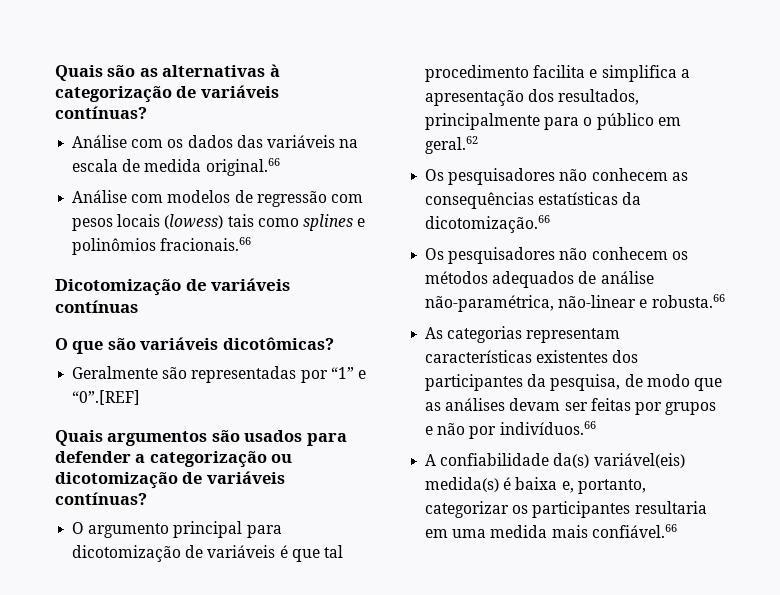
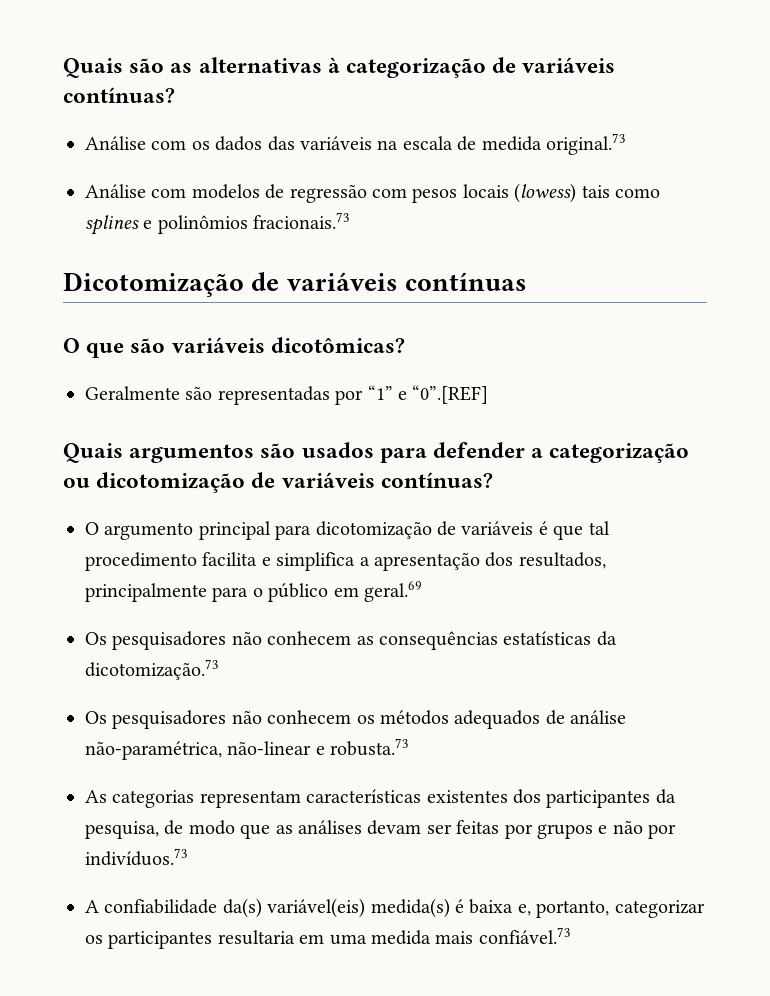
- Análise com os dados das variáveis na escala de medida original.66
+ Análise com os dados das variáveis na escala de medida original.73
- Análise com modelos de regressão com pesos locais (lowess) tais como splines e polinômios fracionais.66
+ Análise com modelos de regressão com pesos locais (lowess) tais como splines e polinômios fracionais.73
- O argumento principal para dicotomização de variáveis é que tal procedimento facilita e simplifica a apresentação dos resultados, principalmente para o público em geral.62
+ O argumento principal para dicotomização de variáveis é que tal procedimento facilita e simplifica a apresentação dos resultados, principalmente para o público em geral.69
- Os pesquisadores não conhecem as consequências estatísticas da dicotomização.66
+ Os pesquisadores não conhecem as consequências estatísticas da dicotomização.73
- Os pesquisadores não conhecem os métodos adequados de análise não-paramétrica, não-linear e robusta.66
+ Os pesquisadores não conhecem os métodos adequados de análise não-paramétrica, não-linear e robusta.73
- As categorias representam características existentes dos participantes da pesquisa, de modo que as análises devam ser feitas por grupos e não por indivíduos.66
+ As categorias representam características existentes dos participantes da pesquisa, de modo que as análises devam ser feitas por grupos e não por indivíduos.73
- A confiabilidade da(s) variável(eis) medida(s) é baixa e, portanto, categorizar os participantes resultaria em uma medida mais confiável.66
+ A confiabilidade da(s) variável(eis) medida(s) é baixa e, portanto, categorizar os participantes resultaria em uma medida mais confiável.73

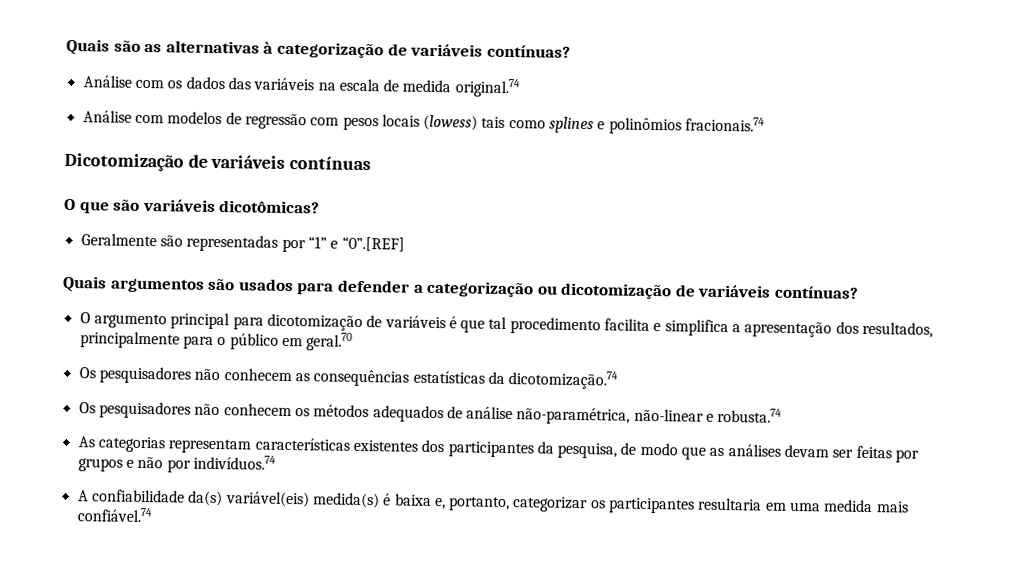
- Análise com os dados das variáveis na escala de medida original.73
+ Análise com os dados das variáveis na escala de medida original.74
- Análise com modelos de regressão com pesos locais (lowess) tais como splines e polinômios fracionais.73
+ Análise com modelos de regressão com pesos locais (lowess) tais como splines e polinômios fracionais.74
- O argumento principal para dicotomização de variáveis é que tal procedimento facilita e simplifica a apresentação dos resultados, principalmente para o público em geral.69
+ O argumento principal para dicotomização de variáveis é que tal procedimento facilita e simplifica a apresentação dos resultados, principalmente para o público em geral.70
- Os pesquisadores não conhecem as consequências estatísticas da dicotomização.73
+ Os pesquisadores não conhecem as consequências estatísticas da dicotomização.74
- Os pesquisadores não conhecem os métodos adequados de análise não-paramétrica, não-linear e robusta.73
+ Os pesquisadores não conhecem os métodos adequados de análise não-paramétrica, não-linear e robusta.74
- As categorias representam características existentes dos participantes da pesquisa, de modo que as análises devam ser feitas por grupos e não por indivíduos.73
+ As categorias representam características existentes dos participantes da pesquisa, de modo que as análises devam ser feitas por grupos e não por indivíduos.74
- A confiabilidade da(s) variável(eis) medida(s) é baixa e, portanto, categorizar os participantes resultaria em uma medida mais confiável.73
+ A confiabilidade da(s) variável(eis) medida(s) é baixa e, portanto, categorizar os participantes resultaria em uma medida mais confiável.74

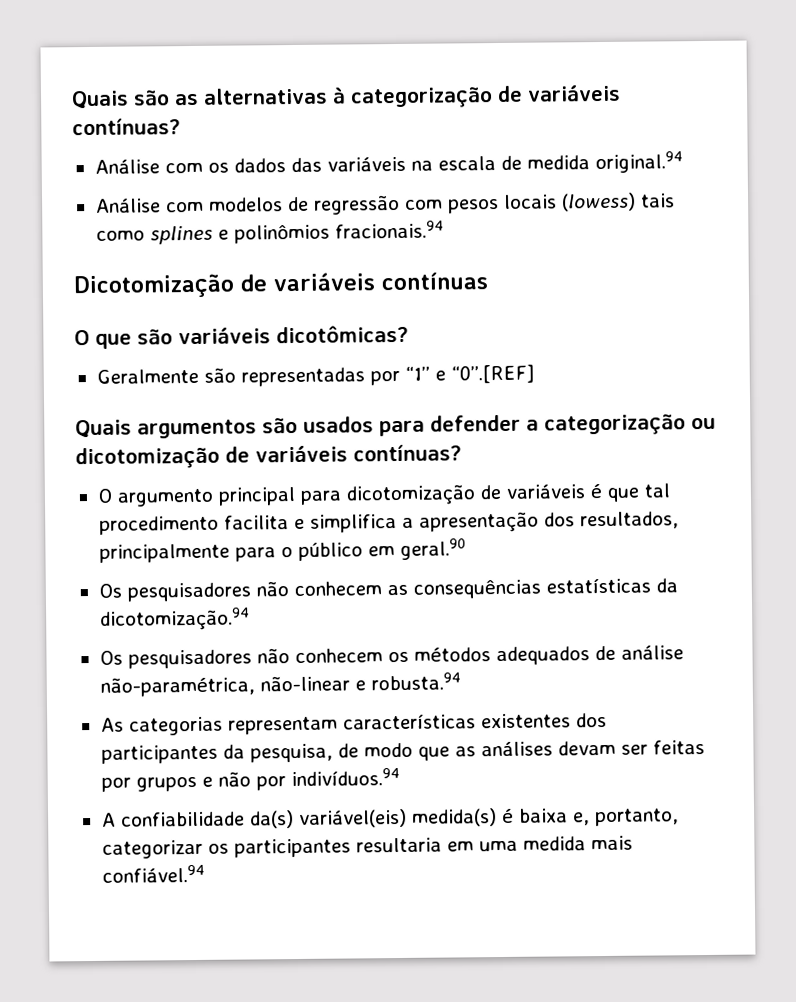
- Análise com os dados das variáveis na escala de medida original.74
+ Análise com os dados das variáveis na escala de medida original.94
- Análise com modelos de regressão com pesos locais (lowess) tais como splines e polinômios fracionais.74
+ Análise com modelos de regressão com pesos locais (lowess) tais como splines e polinômios fracionais.94
- O argumento principal para dicotomização de variáveis é que tal procedimento facilita e simplifica a apresentação dos resultados, principalmente para o público em geral.70
+ O argumento principal para dicotomização de variáveis é que tal procedimento facilita e simplifica a apresentação dos resultados, principalmente para o público em geral.90
- Os pesquisadores não conhecem as consequências estatísticas da dicotomização.74
+ Os pesquisadores não conhecem as consequências estatísticas da dicotomização.94
- Os pesquisadores não conhecem os métodos adequados de análise não-paramétrica, não-linear e robusta.74
+ Os pesquisadores não conhecem os métodos adequados de análise não-paramétrica, não-linear e robusta.94
- As categorias representam características existentes dos participantes da pesquisa, de modo que as análises devam ser feitas por grupos e não por indivíduos.74
+ As categorias representam características existentes dos participantes da pesquisa, de modo que as análises devam ser feitas por grupos e não por indivíduos.94
- A confiabilidade da(s) variável(eis) medida(s) é baixa e, portanto, categorizar os participantes resultaria em uma medida mais confiável.74
+ A confiabilidade da(s) variável(eis) medida(s) é baixa e, portanto, categorizar os participantes resultaria em uma medida mais confiável.94

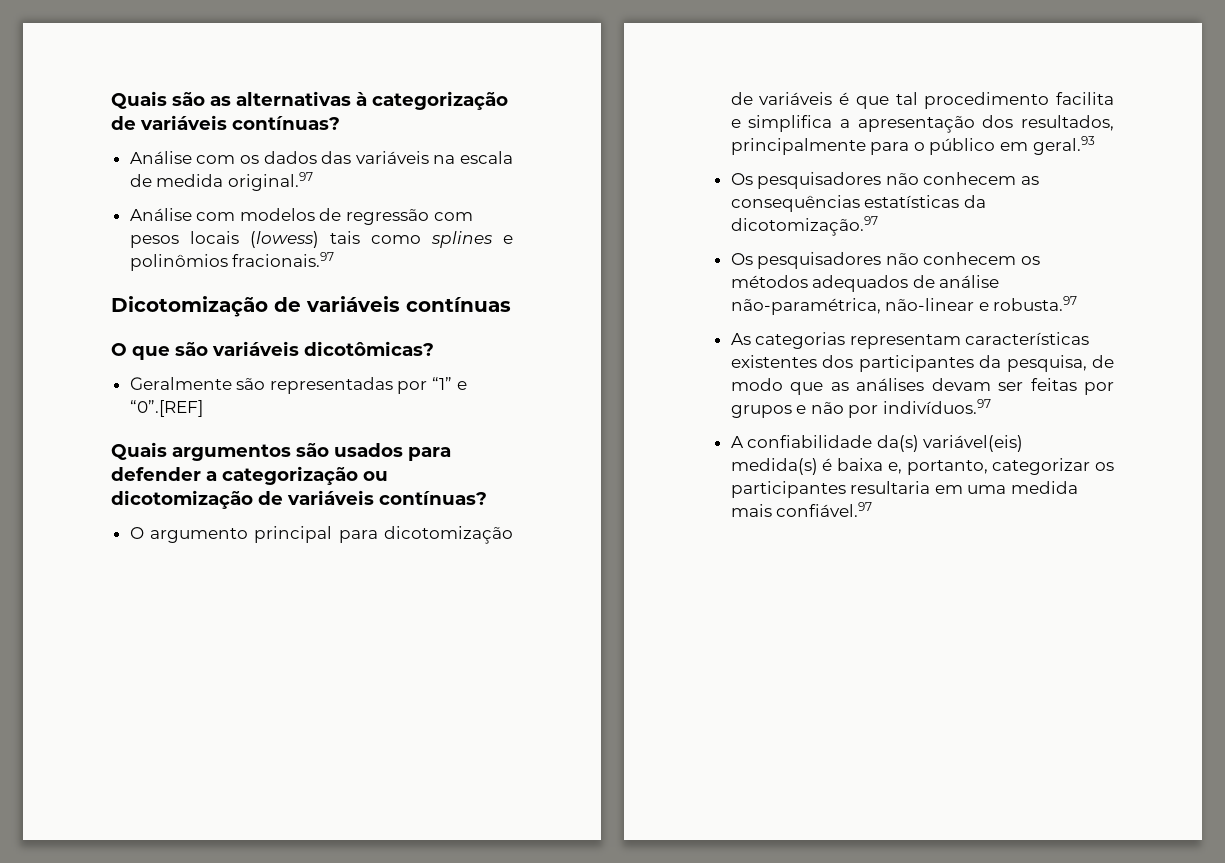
- Análise com os dados das variáveis na escala de medida original.94
+ Análise com os dados das variáveis na escala de medida original.97
- Análise com modelos de regressão com pesos locais (lowess) tais como splines e polinômios fracionais.94
+ Análise com modelos de regressão com pesos locais (lowess) tais como splines e polinômios fracionais.97
- O argumento principal para dicotomização de variáveis é que tal procedimento facilita e simplifica a apresentação dos resultados, principalmente para o público em geral.90
+ O argumento principal para dicotomização de variáveis é que tal procedimento facilita e simplifica a apresentação dos resultados, principalmente para o público em geral.93
- Os pesquisadores não conhecem as consequências estatísticas da dicotomização.94
+ Os pesquisadores não conhecem as consequências estatísticas da dicotomização.97
- Os pesquisadores não conhecem os métodos adequados de análise não-paramétrica, não-linear e robusta.94
+ Os pesquisadores não conhecem os métodos adequados de análise não-paramétrica, não-linear e robusta.97
- As categorias representam características existentes dos participantes da pesquisa, de modo que as análises devam ser feitas por grupos e não por indivíduos.94
+ As categorias representam características existentes dos participantes da pesquisa, de modo que as análises devam ser feitas por grupos e não por indivíduos.97
- A confiabilidade da(s) variável(eis) medida(s) é baixa e, portanto, categorizar os participantes resultaria em uma medida mais confiável.94
+ A confiabilidade da(s) variável(eis) medida(s) é baixa e, portanto, categorizar os participantes resultaria em uma medida mais confiável.97

